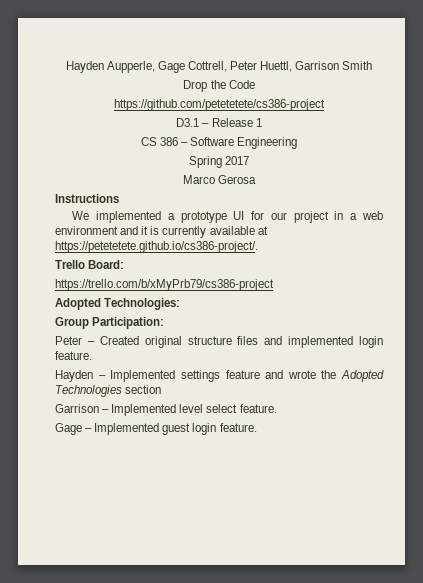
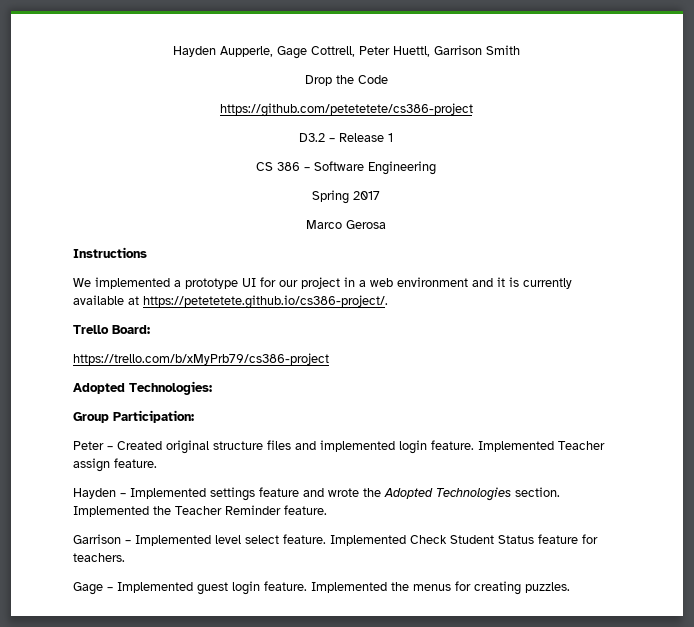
- D3.1 – Release 1
+ D3.2 – Release 1
+ Implemented Teacher assign feature.
- Hayden – Implemented settings feature and wrote the Adopted Technologies section
+ Hayden – Implemented settings feature and wrote the Adopted Technologies section. Implemented the Teacher Reminder feature.
+ Implemented Check Student Status feature for teachers.
+ Implemented the menus for creating puzzles.

